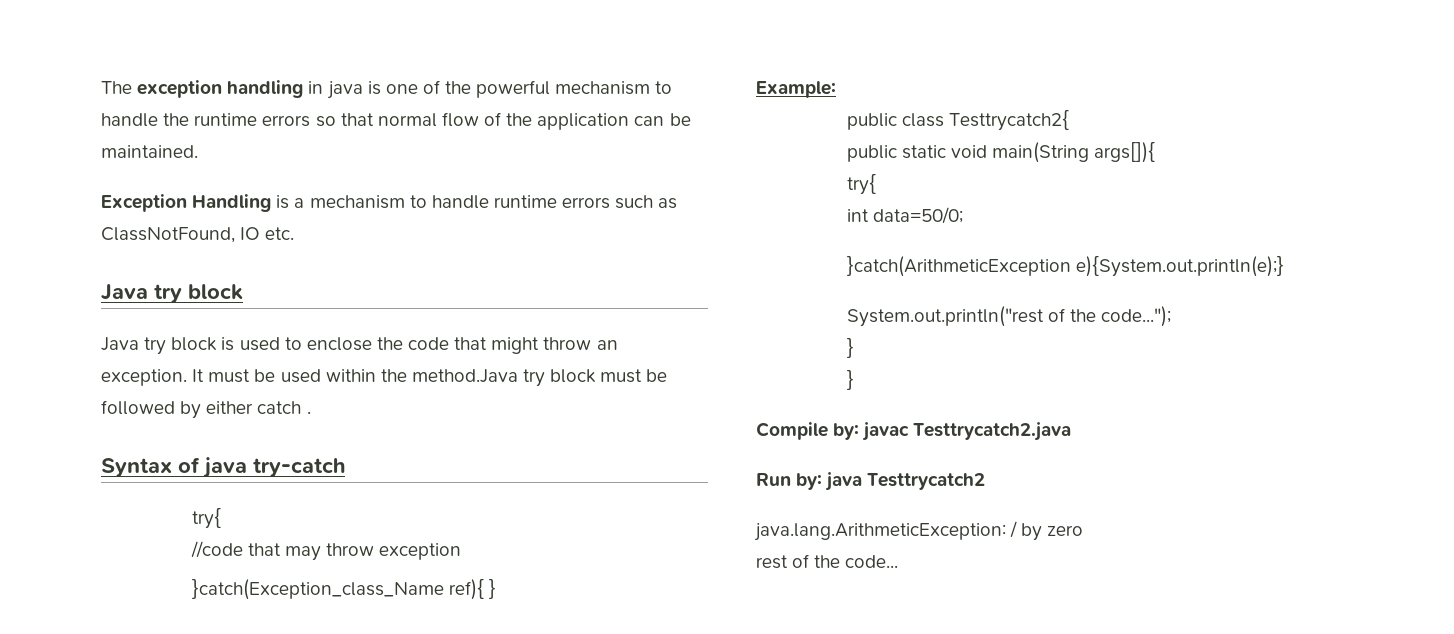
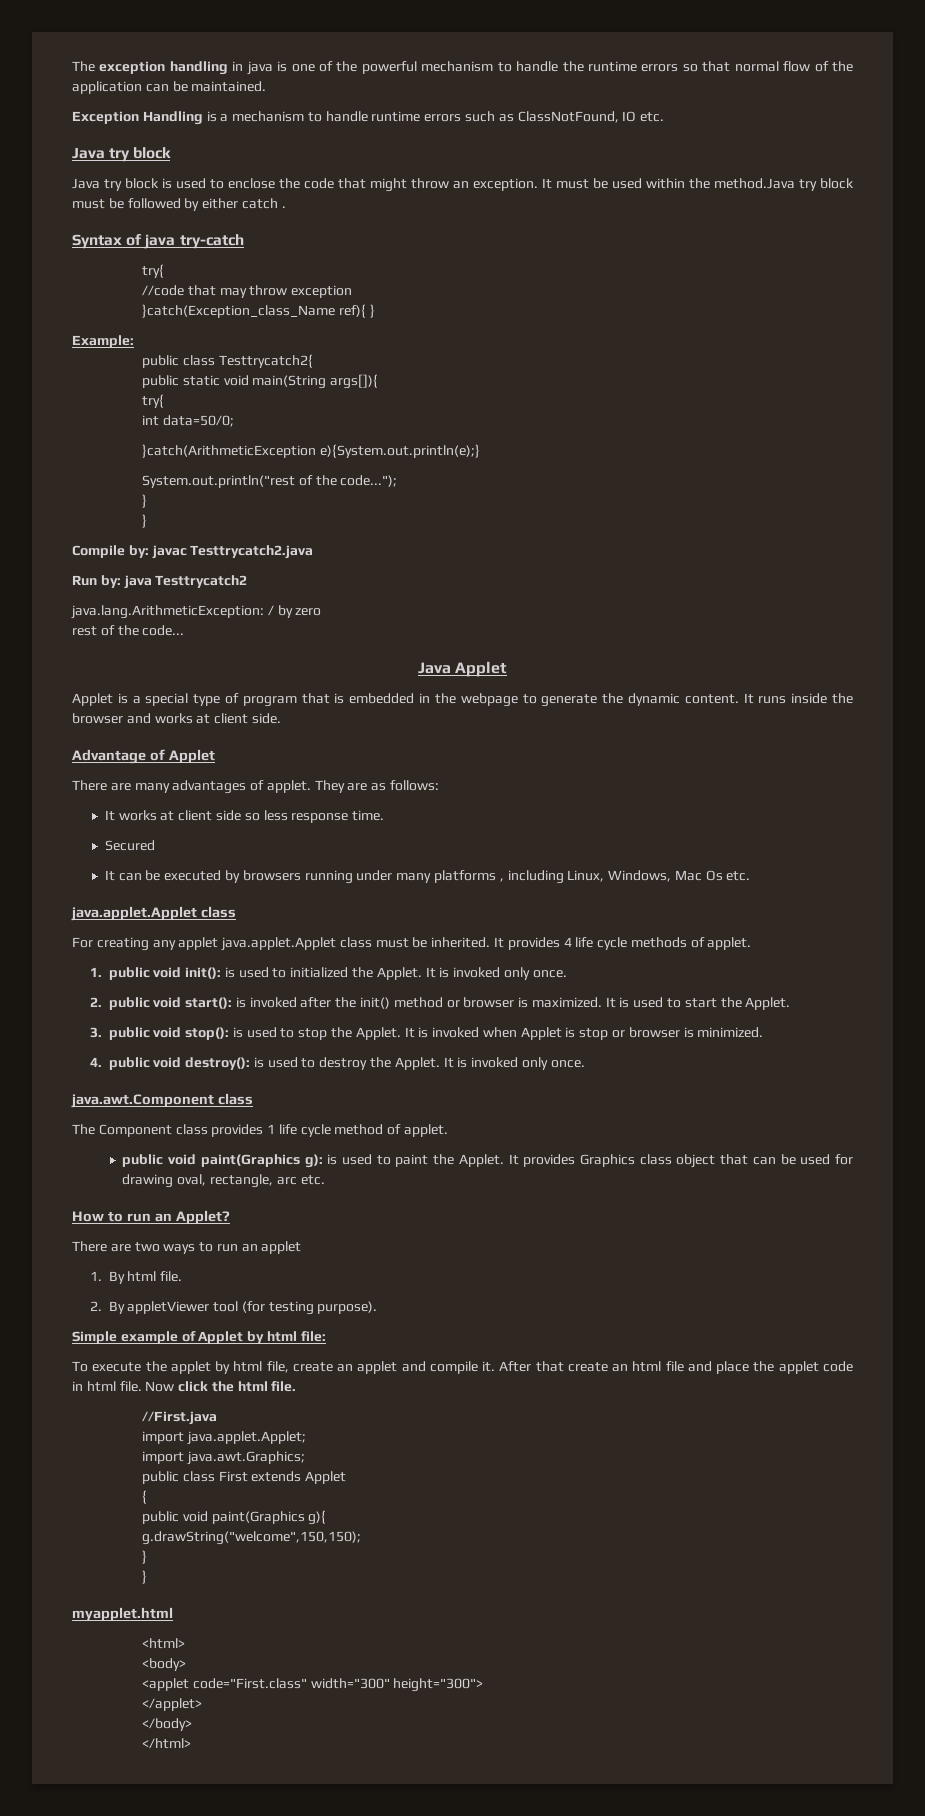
+ Java Applet
+ Applet is a special type of program that is embedded in the webpage to generate the dynamic content. It runs inside the browser and works at client side.
+ Advantage of Applet
+ There are many advantages of applet. They are as follows:
+ It works at client side so less response time.
+ Secured
+ It can be executed by browsers running under many platforms , including Linux, Windows, Mac Os etc.
+ java.applet.Applet class
+ For creating any applet java.applet.Applet class must be inherited. It provides 4 life cycle methods of applet.
+ 1. public void init(): is used to initialized the Applet. It is invoked only once.
+ 2. public void start(): is invoked after the init() method or browser is maximized. It is used to start the Applet.
+ 3. public void stop(): is used to stop the Applet. It is invoked when Applet is stop or browser is minimized.
+ 4. public void destroy(): is used to destroy the Applet. It is invoked only once.
+ java.awt.Component class
+ The Component class provides 1 life cycle method of applet.
+ public void paint(Graphics g): is used to paint the Applet. It provides Graphics class object that can be used for drawing oval, rectangle, arc etc.
+ How to run an Applet?
+ There are two ways to run an applet
+ 1. By html file.
+ 2. By appletViewer tool (for testing purpose).
+ Simple example of Applet by html file:
+ To execute the applet by html file, create an applet and compile it. After that create an html file and place the applet code in html file. Now click the html file.
+ //First.java
+ import java.applet.Applet;
+ import java.awt.Graphics;
+ public class First extends Applet
+ {
+ public void paint(Graphics g){
+ g.drawString("welcome",150,150);
+ }
+ }
+ myapplet.html
+ <html>
+ <body>
+ <applet code="First.class" width="300" height="300">
+ </applet>
+ </body>
+ </html>

